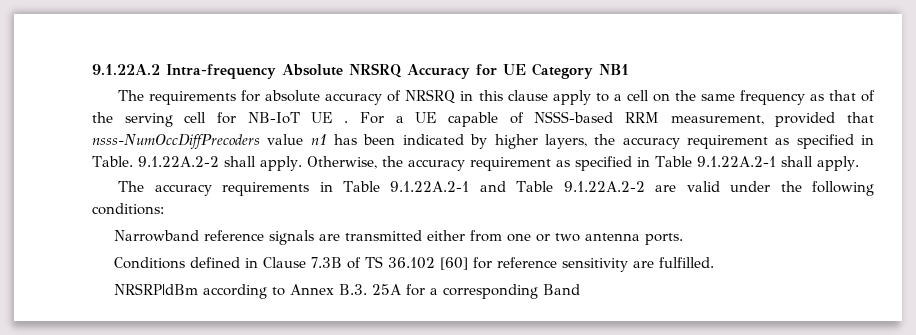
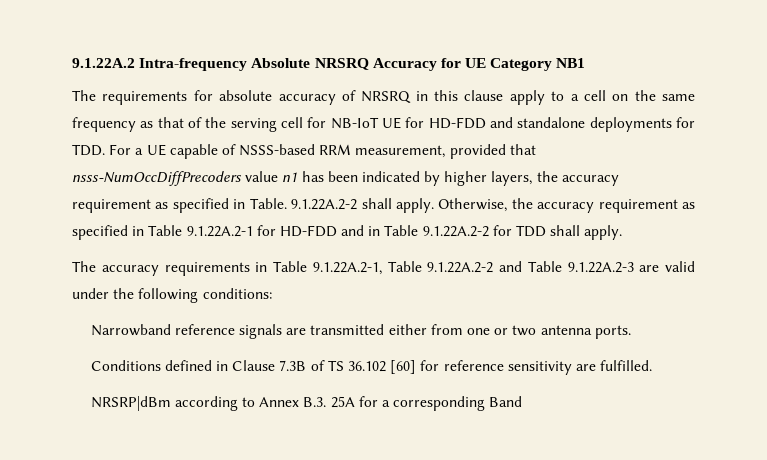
- The requirements for absolute accuracy of NRSRQ in this clause apply to a cell on the same frequency as that of the serving cell for NB-IoT UE . For a UE capable of NSSS-based RRM measurement, provided that nsss-NumOccDiffPrecoders value n1 has been indicated by higher layers, the accuracy requirement as specified in Table.
+ The requirements for absolute accuracy of NRSRQ in this clause apply to a cell on the same frequency as that of the serving cell for NB-IoT UE for HD-FDD and standalone deployments for TDD. For a UE capable of NSSS-based RRM measurement, provided that nsss-NumOccDiffPrecoders value n1 has been indicated by higher layers, the accuracy requirement as specified in Table.
- Otherwise, the accuracy requirement as specified in Table 9.1.22A.2-1 shall apply.
+ Otherwise, the accuracy requirement as specified in Table 9.1.22A.2-1 for HD-FDD and in Table 9.1.22A.2-2 for TDD shall apply.
- The accuracy requirements in Table 9.1.22A.2-1 and Table 9.1.22A.2-2 are valid under the following conditions:
+ The accuracy requirements in Table 9.1.22A.2-1, Table 9.1.22A.2-2 and Table 9.1.22A.2-3 are valid under the following conditions:

